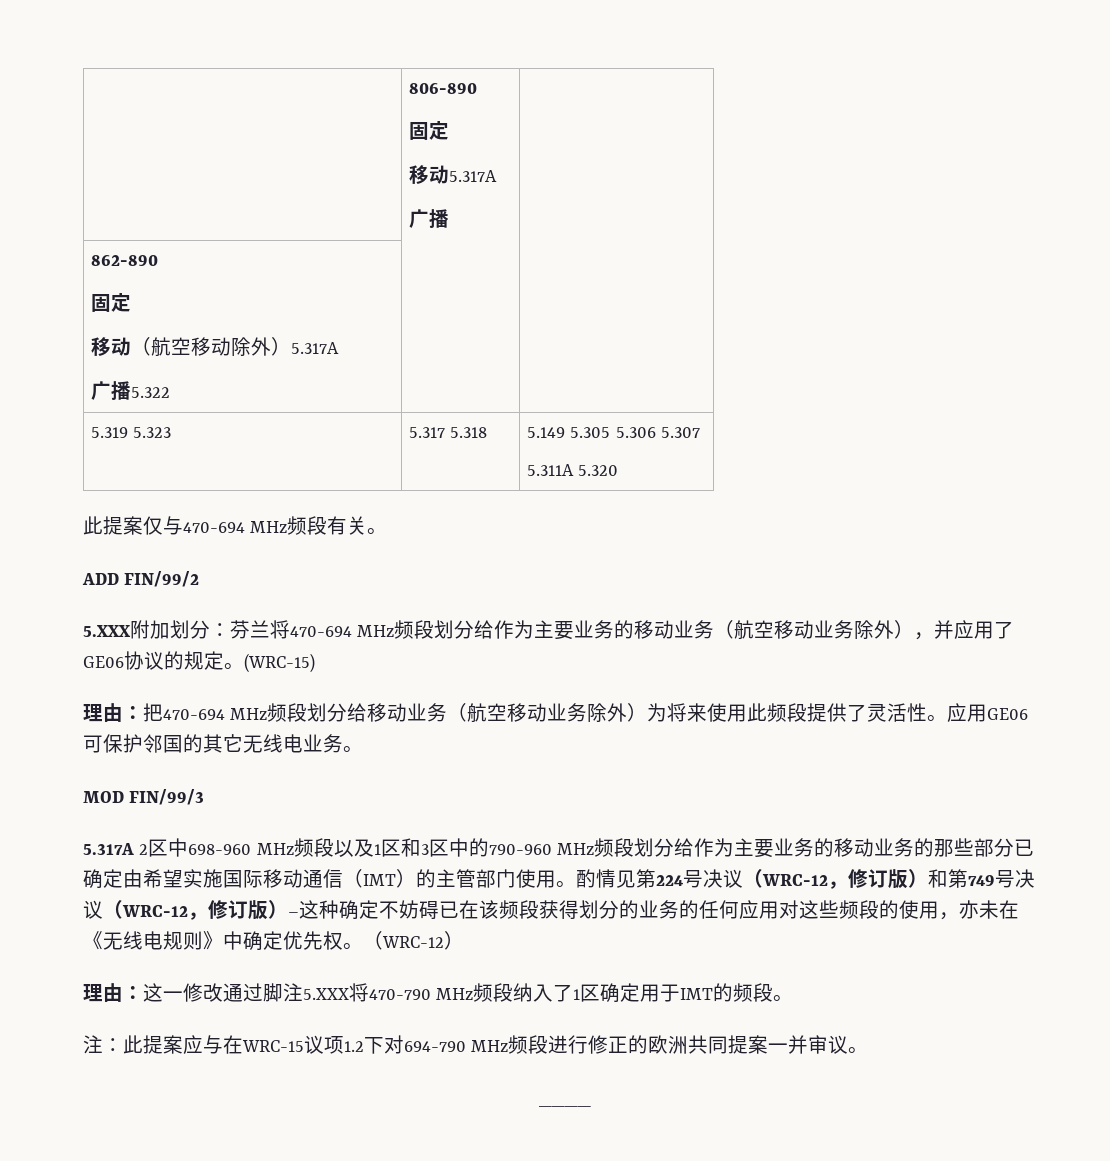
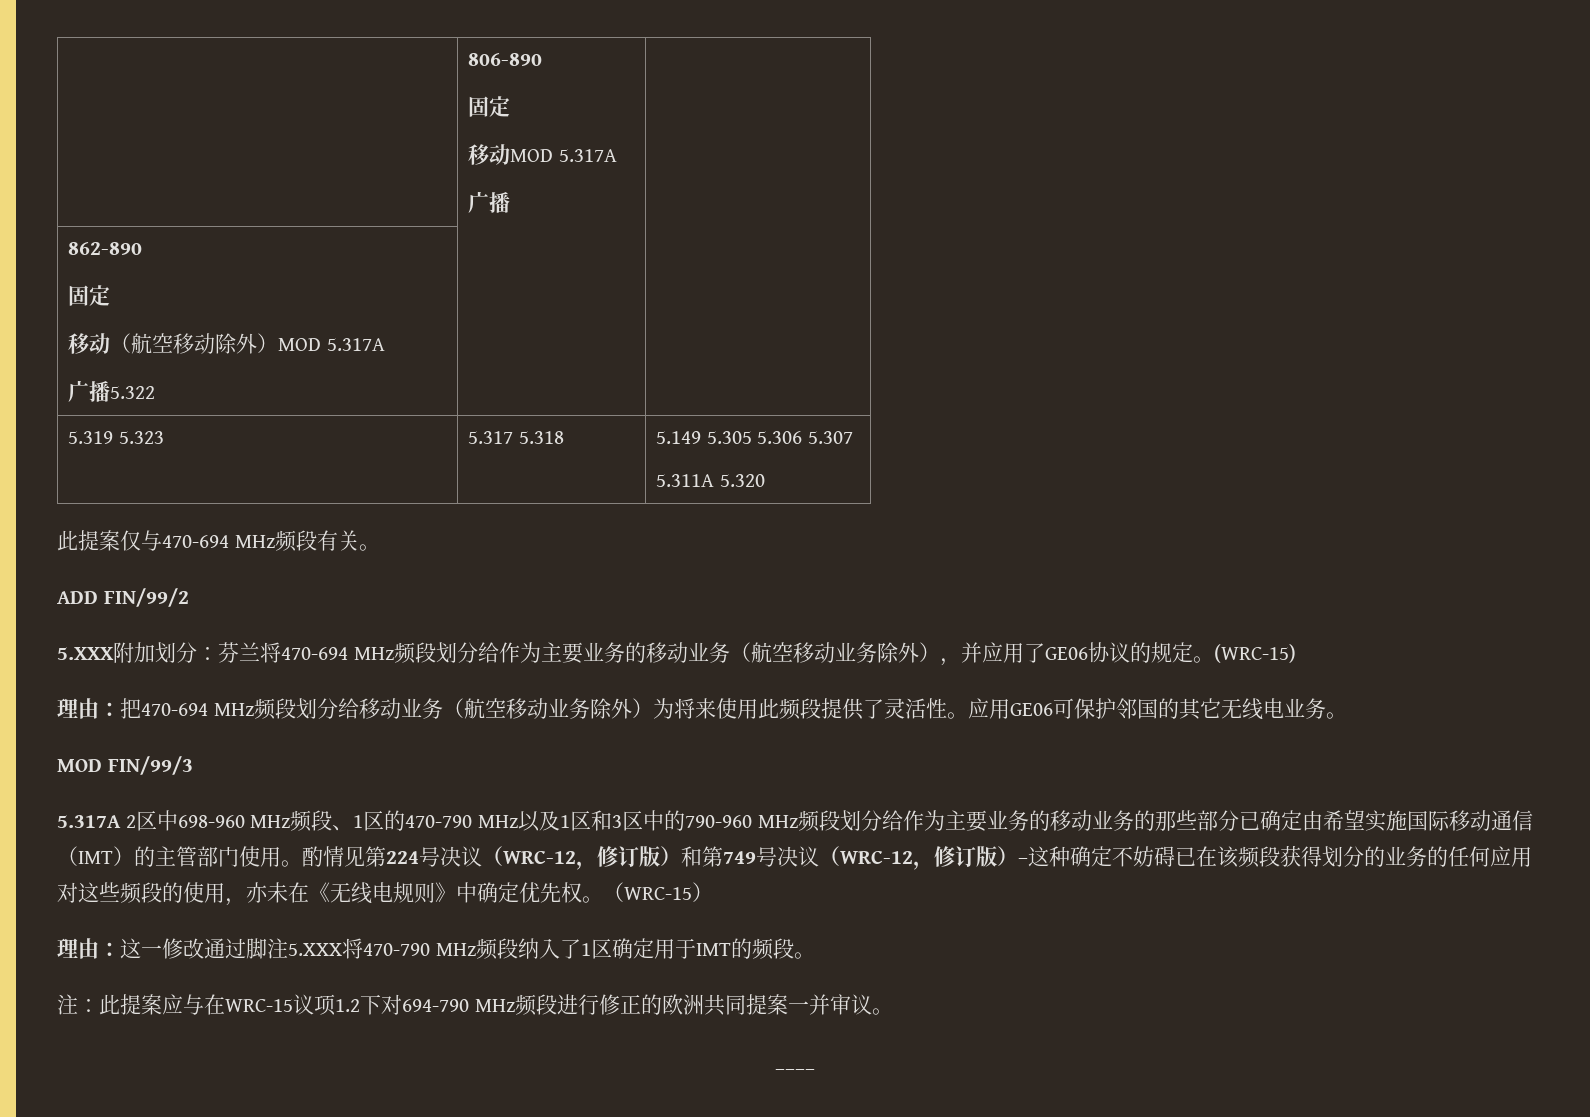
  | 806-890
  固定
- 移动5.317A
+ 移动MOD 5.317A
  862-890
  固定
- 移动（航空移动除外）5.317A
+ 移动（航空移动除外）MOD 5.317A
- 5.317A 2区中698-960 MHz频段以及1区和3区中的790-960 MHz频段划分给作为主要业务的移动业务的那些部分已确定由希望实施国际移动通信（IMT）的主管部门使用。
+ 5.317A 2区中698-960 MHz频段、1区的470-790 MHz以及1区和3区中的790-960 MHz频段划分给作为主要业务的移动业务的那些部分已确定由希望实施国际移动通信（IMT）的主管部门使用。
- （WRC-12）
+ （WRC-15）

